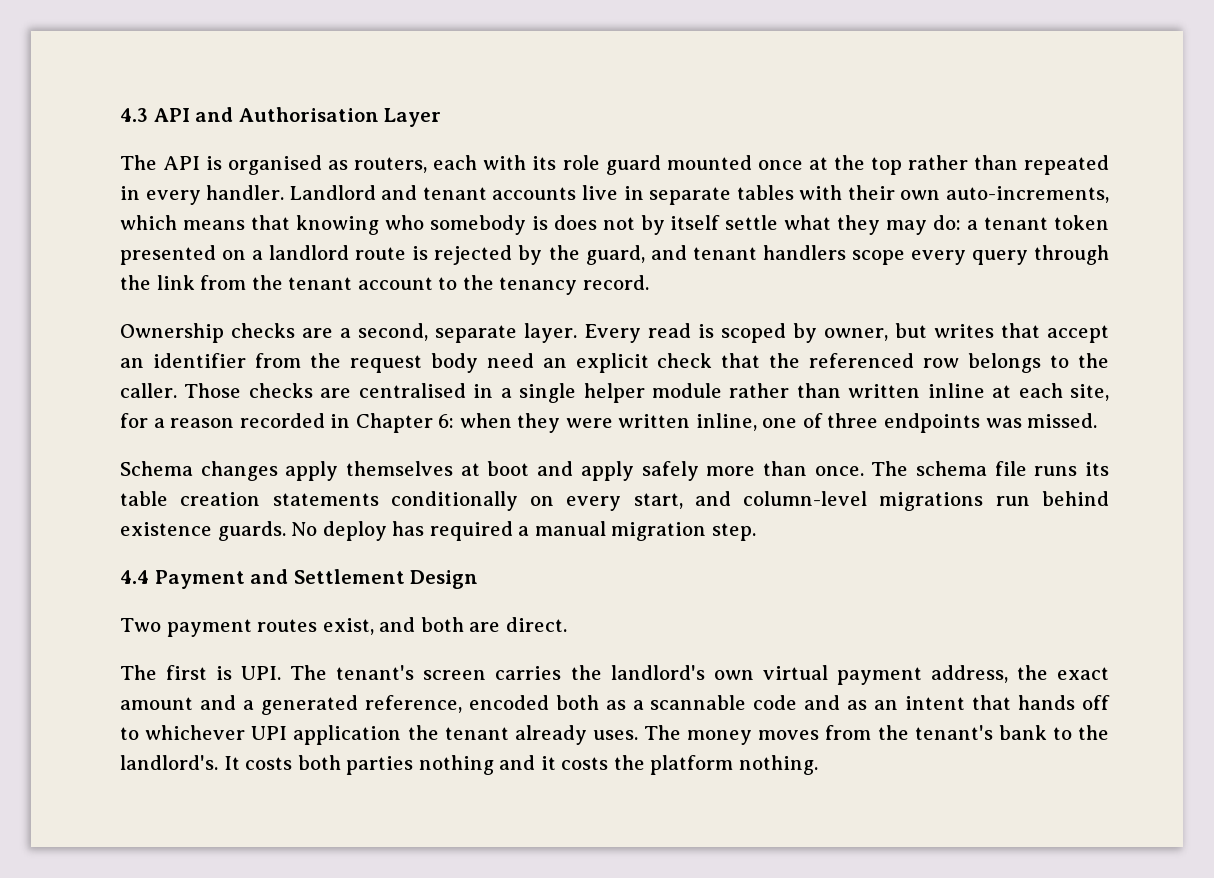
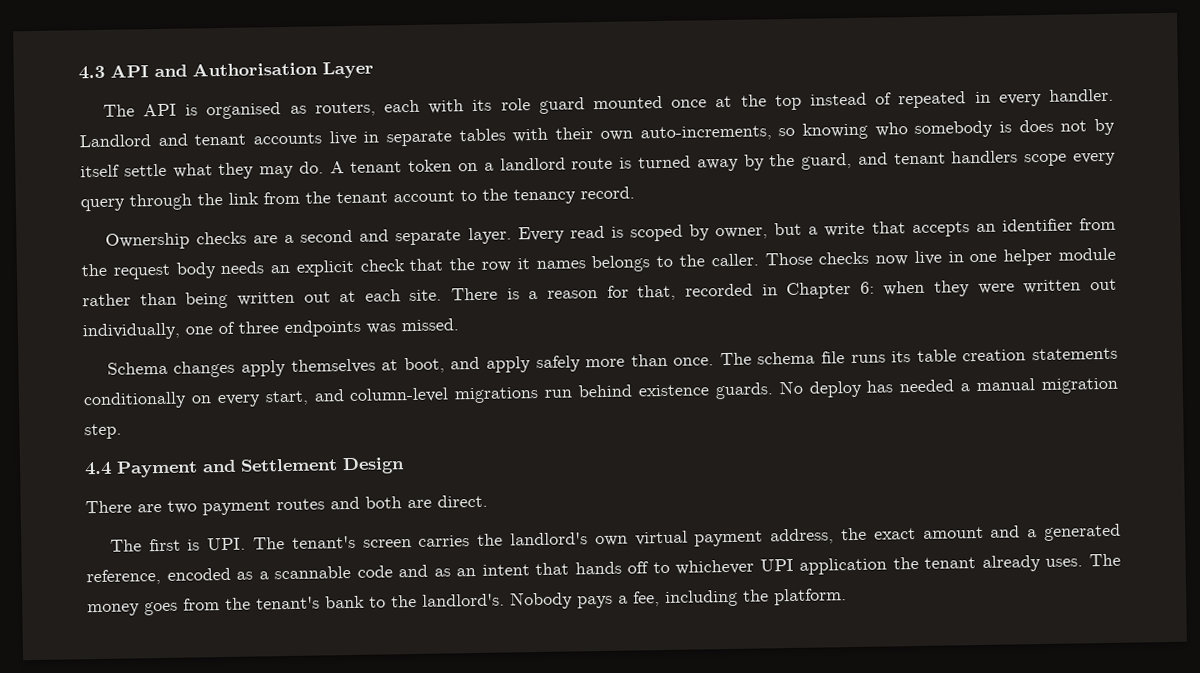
- The API is organised as routers, each with its role guard mounted once at the top rather than repeated in every handler.
+ The API is organised as routers, each with its role guard mounted once at the top instead of repeated in every handler.
- Landlord and tenant accounts live in separate tables with their own auto-increments, which means that knowing who somebody is does not by itself settle what they may do: a tenant token presented on a landlord route is rejected by the guard, and tenant handlers scope every query through the link from the tenant account to the tenancy record.
+ Landlord and tenant accounts live in separate tables with their own auto-increments, so knowing who somebody is does not by itself settle what they may do. A tenant token on a landlord route is turned away by the guard, and tenant handlers scope every query through the link from the tenant account to the tenancy record.
- Ownership checks are a second, separate layer.
+ Ownership checks are a second and separate layer.
- Every read is scoped by owner, but writes that accept an identifier from the request body need an explicit check that the referenced row belongs to the caller.
+ Every read is scoped by owner, but a write that accepts an identifier from the request body needs an explicit check that the row it names belongs to the caller.
- Those checks are centralised in a single helper module rather than written inline at each site, for a reason recorded in Chapter 6: when they were written inline, one of three endpoints was missed.
+ Those checks now live in one helper module rather than being written out at each site. There is a reason for that, recorded in Chapter 6: when they were written out individually, one of three endpoints was missed.
- Schema changes apply themselves at boot and apply safely more than once.
+ Schema changes apply themselves at boot, and apply safely more than once.
- No deploy has required a manual migration step.
+ No deploy has needed a manual migration step.
- Two payment routes exist, and both are direct.
+ There are two payment routes and both are direct.
- The first is UPI. The tenant's screen carries the landlord's own virtual payment address, the exact amount and a generated reference, encoded both as a scannable code and as an intent that hands off to whichever UPI application the tenant already uses.
+ The first is UPI. The tenant's screen carries the landlord's own virtual payment address, the exact amount and a generated reference, encoded as a scannable code and as an intent that hands off to whichever UPI application the tenant already uses.
- The money moves from the tenant's bank to the landlord's.
+ The money goes from the tenant's bank to the landlord's.
- It costs both parties nothing and it costs the platform nothing.
+ Nobody pays a fee, including the platform.

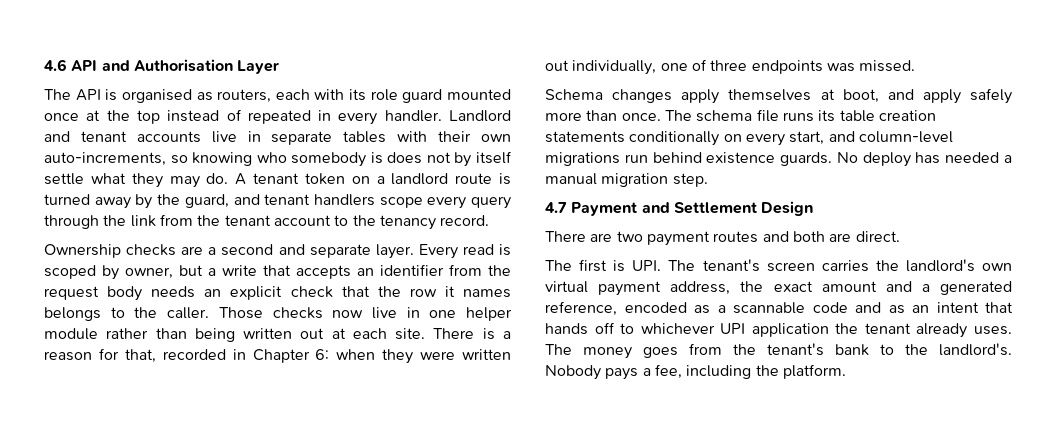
- 4.3 API and Authorisation Layer
+ 4.6 API and Authorisation Layer
- 4.4 Payment and Settlement Design
+ 4.7 Payment and Settlement Design

